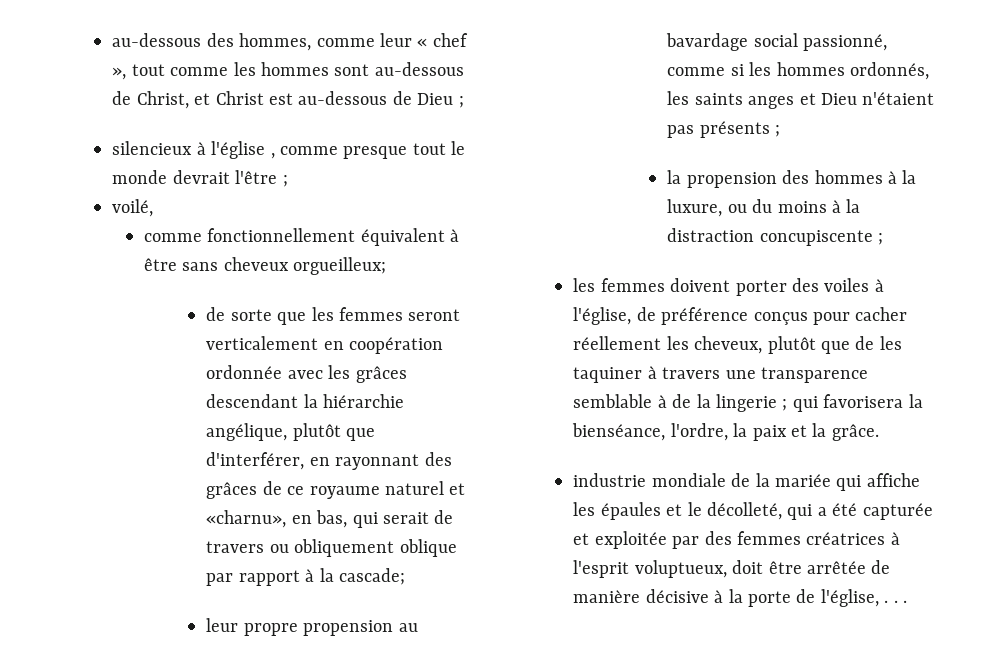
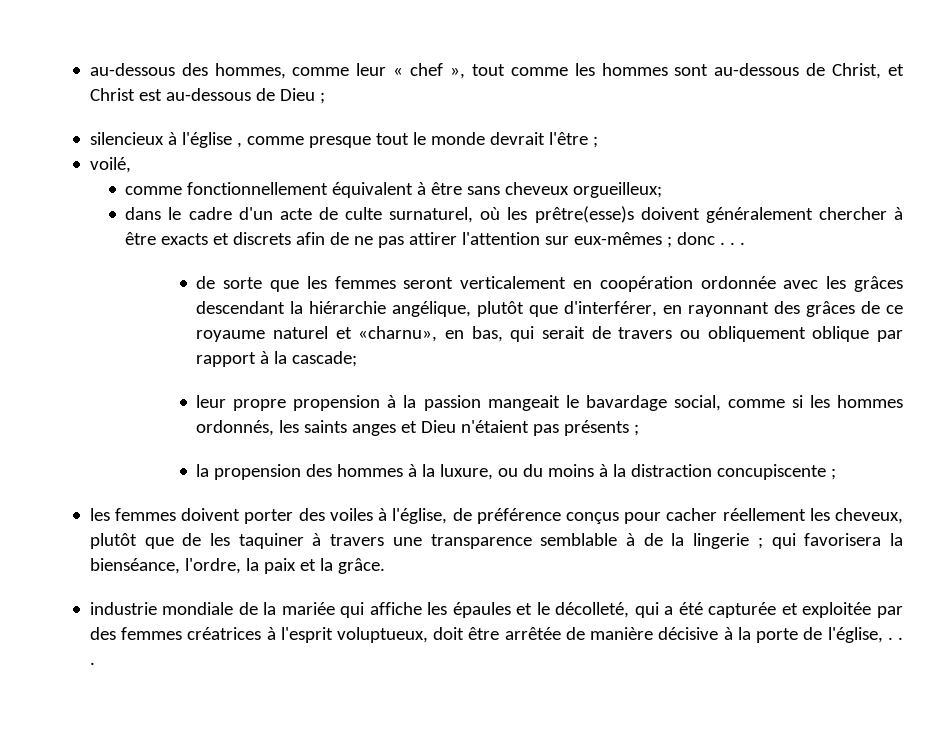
+ dans le cadre d'un acte de culte surnaturel, où les prêtre(esse)s doivent généralement chercher à être exacts et discrets afin de ne pas attirer l'attention sur eux-mêmes ; donc . . .
- leur propre propension au bavardage social passionné, comme si les hommes ordonnés, les saints anges et Dieu n'étaient pas présents ;
+ leur propre propension à la passion mangeait le bavardage social, comme si les hommes ordonnés, les saints anges et Dieu n'étaient pas présents ;

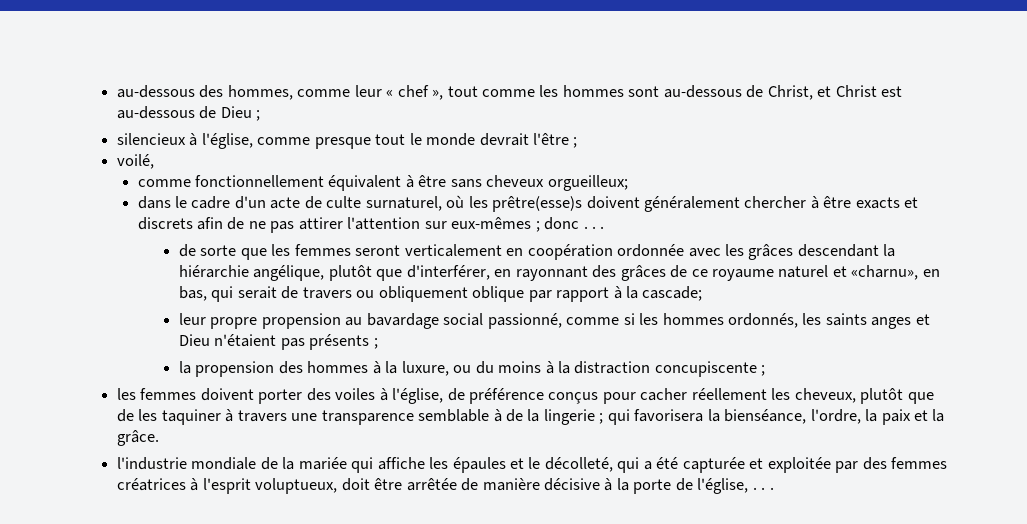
- silencieux à l'église , comme presque tout le monde devrait l'être ;
+ silencieux à l'église, comme presque tout le monde devrait l'être ;
- leur propre propension à la passion mangeait le bavardage social, comme si les hommes ordonnés, les saints anges et Dieu n'étaient pas présents ;
+ leur propre propension au bavardage social passionné, comme si les hommes ordonnés, les saints anges et Dieu n'étaient pas présents ;
- industrie mondiale de la mariée qui affiche les épaules et le décolleté, qui a été capturée et exploitée par des femmes créatrices à l'esprit voluptueux, doit être arrêtée de manière décisive à la porte de l'église, . . .
+ l'industrie mondiale de la mariée qui affiche les épaules et le décolleté, qui a été capturée et exploitée par des femmes créatrices à l'esprit voluptueux, doit être arrêtée de manière décisive à la porte de l'église, . . .

